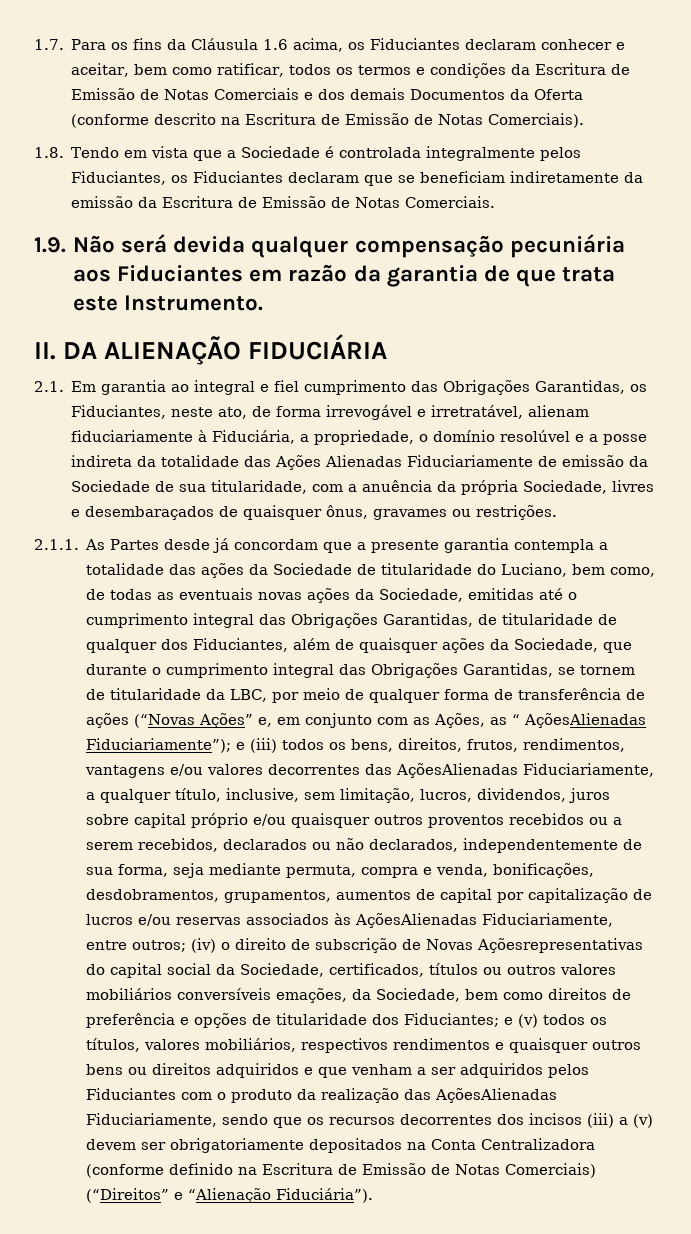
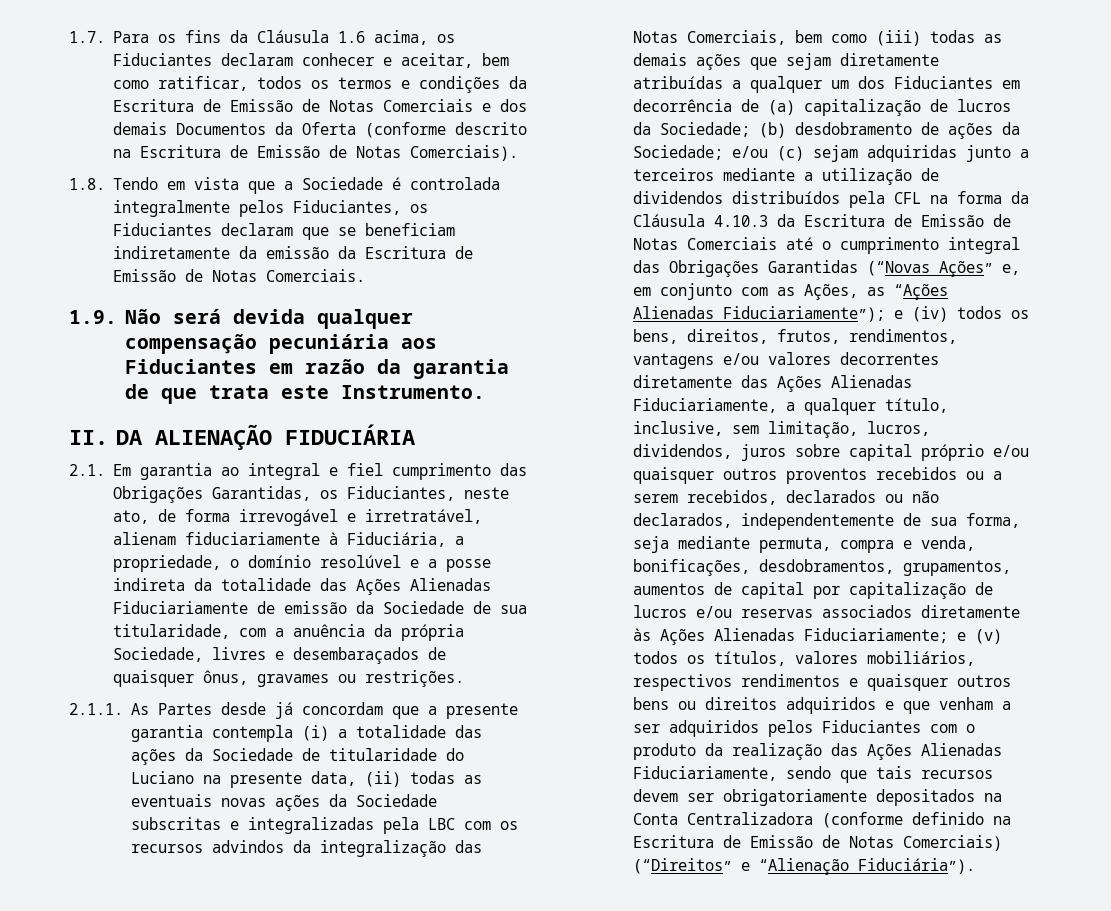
- 2.1.1. As Partes desde já concordam que a presente garantia contempla a totalidade das ações da Sociedade de titularidade do Luciano, bem como, de todas as eventuais novas ações da Sociedade, emitidas até o cumprimento integral das Obrigações Garantidas, de titularidade de qualquer dos Fiduciantes, além de quaisquer ações da Sociedade, que durante o cumprimento integral das Obrigações Garantidas, se tornem de titularidade da LBC, por meio de qualquer forma de transferência de ações (“Novas Ações” e, em conjunto com as Ações, as “ AçõesAlienadas Fiduciariamente”);
+ 2.1.1. As Partes desde já concordam que a presente garantia contempla (i) a totalidade das ações da Sociedade de titularidade do Luciano na presente data, (ii) todas as eventuais novas ações da Sociedade subscritas e integralizadas pela LBC com os recursos advindos da integralização das Notas Comerciais, bem como (iii) todas as demais ações que sejam diretamente atribuídas a qualquer um dos Fiduciantes em decorrência de (a) capitalização de lucros da Sociedade; (b) desdobramento de ações da Sociedade; e/ou (c) sejam adquiridas junto a terceiros mediante a utilização de dividendos distribuídos pela CFL na forma da Cláusula 4.10.3 da Escritura de Emissão de Notas Comerciais até o cumprimento integral das Obrigações Garantidas (“Novas Ações” e, em conjunto com as Ações, as “Ações Alienadas Fiduciariamente”);
- e (iii) todos os bens, direitos, frutos, rendimentos, vantagens e/ou valores decorrentes das AçõesAlienadas Fiduciariamente, a qualquer título, inclusive, sem limitação, lucros, dividendos, juros sobre capital próprio e/ou quaisquer outros proventos recebidos ou a serem recebidos, declarados ou não declarados, independentemente de sua forma, seja mediante permuta, compra e venda, bonificações, desdobramentos, grupamentos, aumentos de capital por capitalização de lucros e/ou reservas associados às AçõesAlienadas Fiduciariamente, entre outros; (iv) o direito de subscrição de Novas Açõesrepresentativas do capital social da Sociedade, certificados, títulos ou outros valores mobiliários conversíveis emações, da Sociedade, bem como direitos de preferência e opções de titularidade dos Fiduciantes;
+ e (iv) todos os bens, direitos, frutos, rendimentos, vantagens e/ou valores decorrentes diretamente das Ações Alienadas Fiduciariamente, a qualquer título, inclusive, sem limitação, lucros, dividendos, juros sobre capital próprio e/ou quaisquer outros proventos recebidos ou a serem recebidos, declarados ou não declarados, independentemente de sua forma, seja mediante permuta, compra e venda, bonificações, desdobramentos, grupamentos, aumentos de capital por capitalização de lucros e/ou reservas associados diretamente às Ações Alienadas Fiduciariamente;
- e (v) todos os títulos, valores mobiliários, respectivos rendimentos e quaisquer outros bens ou direitos adquiridos e que venham a ser adquiridos pelos Fiduciantes com o produto da realização das AçõesAlienadas Fiduciariamente, sendo que os recursos decorrentes dos incisos (iii) a (v) devem ser obrigatoriamente depositados na Conta Centralizadora (conforme definido na Escritura de Emissão de Notas Comerciais) (“Direitos” e “Alienação Fiduciária”).
+ e (v) todos os títulos, valores mobiliários, respectivos rendimentos e quaisquer outros bens ou direitos adquiridos e que venham a ser adquiridos pelos Fiduciantes com o produto da realização das Ações Alienadas Fiduciariamente, sendo que tais recursos devem ser obrigatoriamente depositados na Conta Centralizadora (conforme definido na Escritura de Emissão de Notas Comerciais) (“Direitos” e “Alienação Fiduciária”).

